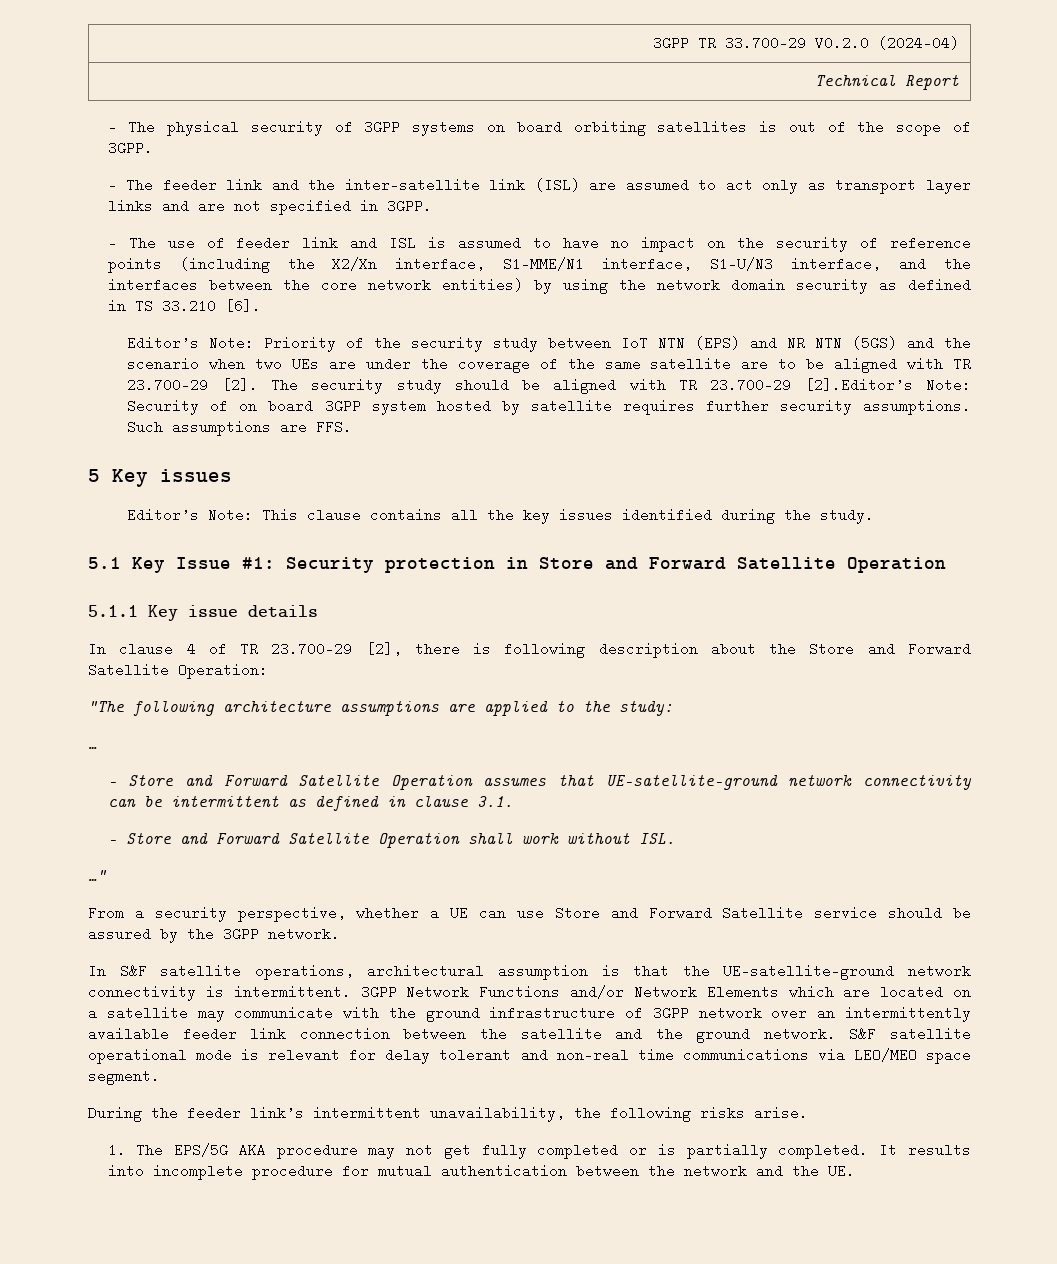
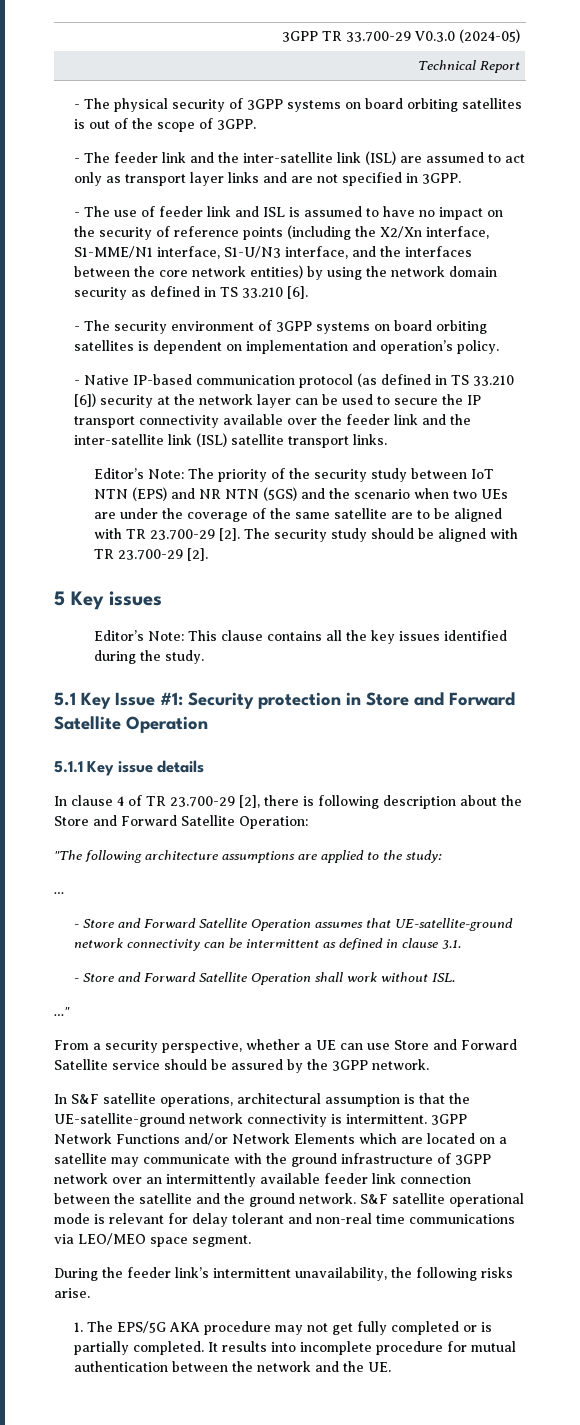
- 3GPP TR 33.700-29 V0.2.0 (2024-04)
+ 3GPP TR 33.700-29 V0.3.0 (2024-05)
- Editor’s Note: Priority of the security study between IoT NTN (EPS) and NR NTN (5GS) and the scenario when two UEs are under the coverage of the same satellite are to be aligned with TR 23.700-29 [2].
+ - The security environment of 3GPP systems on board orbiting satellites is dependent on implementation and operation’s policy.
+ - Native IP-based communication protocol (as defined in TS 33.210 [6]) security at the network layer can be used to secure the IP transport connectivity available over the feeder link and the inter-satellite link (ISL) satellite transport links.
+ Editor’s Note: The priority of the security study between IoT NTN (EPS) and NR NTN (5GS) and the scenario when two UEs are under the coverage of the same satellite are to be aligned with TR 23.700-29 [2].
- The security study should be aligned with TR 23.700-29 [2].Editor’s Note: Security of on board 3GPP system hosted by satellite requires further security assumptions. Such assumptions are FFS.
+ The security study should be aligned with TR 23.700-29 [2].

